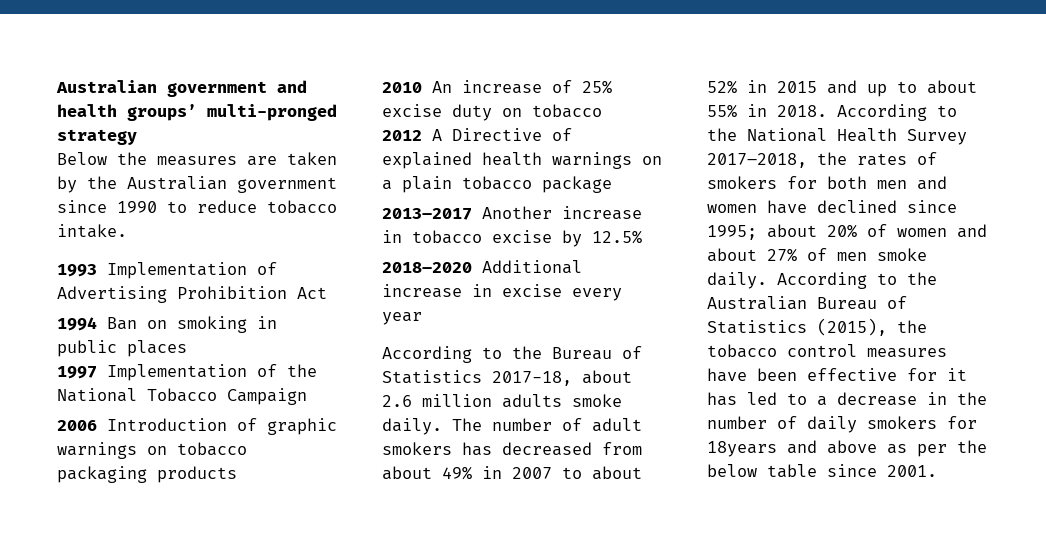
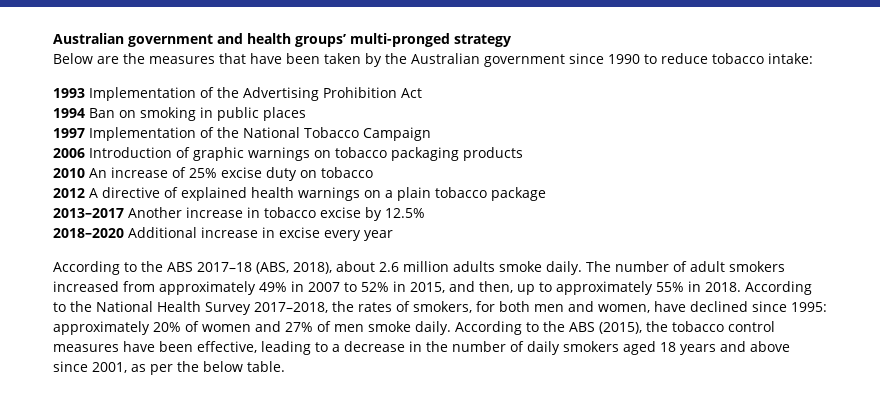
- Below the measures are taken by the Australian government since 1990 to reduce tobacco intake.
+ Below are the measures that have been taken by the Australian government since 1990 to reduce tobacco intake:
- 1993 Implementation of Advertising Prohibition Act
+ 1993 Implementation of the Advertising Prohibition Act
- 2012 A Directive of explained health warnings on a plain tobacco package
+ 2012 A directive of explained health warnings on a plain tobacco package
- According to the Bureau of Statistics 2017-18, about 2.6 million adults smoke daily.
+ According to the ABS 2017–18 (ABS, 2018), about 2.6 million adults smoke daily.
- The number of adult smokers has decreased from about 49% in 2007 to about 52% in 2015 and up to about 55% in 2018.
+ The number of adult smokers increased from approximately 49% in 2007 to 52% in 2015, and then, up to approximately 55% in 2018.
- According to the National Health Survey 2017–2018, the rates of smokers for both men and women have declined since 1995; about 20% of women and about 27% of men smoke daily.
+ According to the National Health Survey 2017–2018, the rates of smokers, for both men and women, have declined since 1995: approximately 20% of women and 27% of men smoke daily.
- According to the Australian Bureau of Statistics (2015), the tobacco control measures have been effective for it has led to a decrease in the number of daily smokers for 18years and above as per the below table since 2001.
+ According to the ABS (2015), the tobacco control measures have been effective, leading to a decrease in the number of daily smokers aged 18 years and above since 2001, as per the below table.

